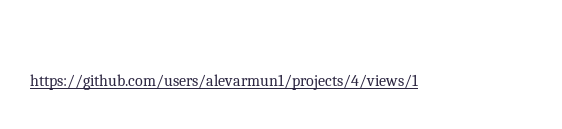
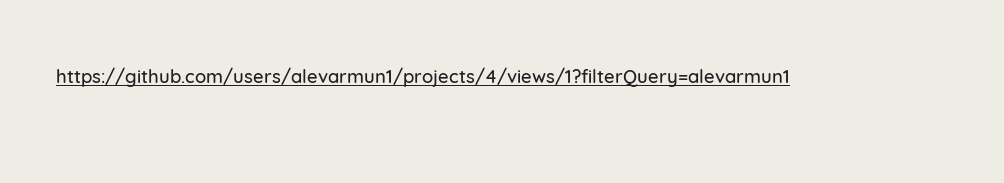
- https://github.com/users/alevarmun1/projects/4/views/1
+ https://github.com/users/alevarmun1/projects/4/views/1?filterQuery=alevarmun1

